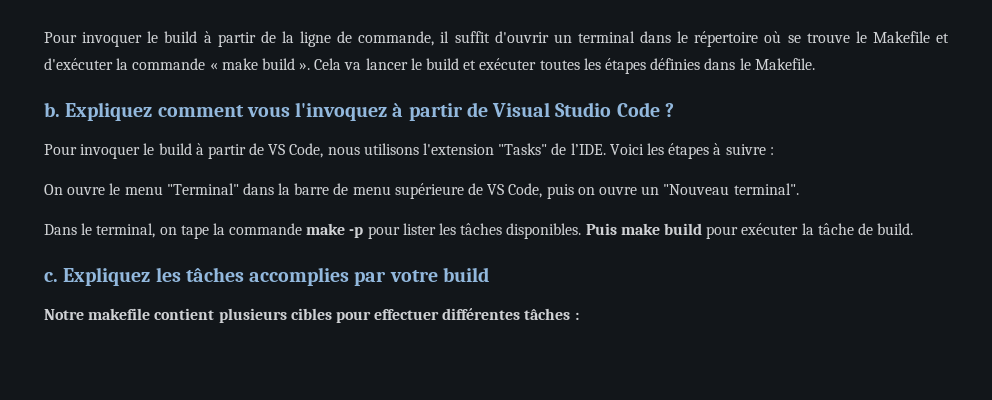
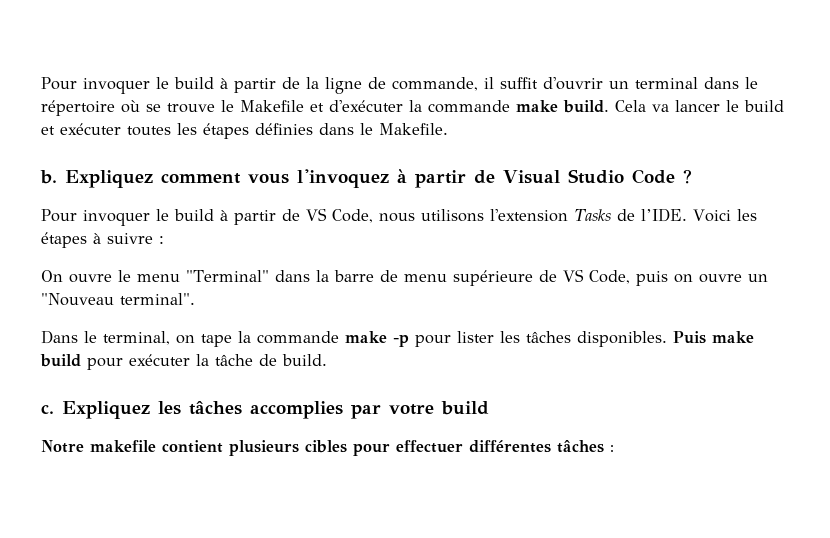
- Pour invoquer le build à partir de la ligne de commande, il suffit d'ouvrir un terminal dans le répertoire où se trouve le Makefile et d'exécuter la commande « make build ».
+ Pour invoquer le build à partir de la ligne de commande, il suffit d'ouvrir un terminal dans le répertoire où se trouve le Makefile et d'exécuter la commande make build.
- Pour invoquer le build à partir de VS Code, nous utilisons l'extension "Tasks" de l’IDE.
+ Pour invoquer le build à partir de VS Code, nous utilisons l'extension Tasks de l’IDE.

